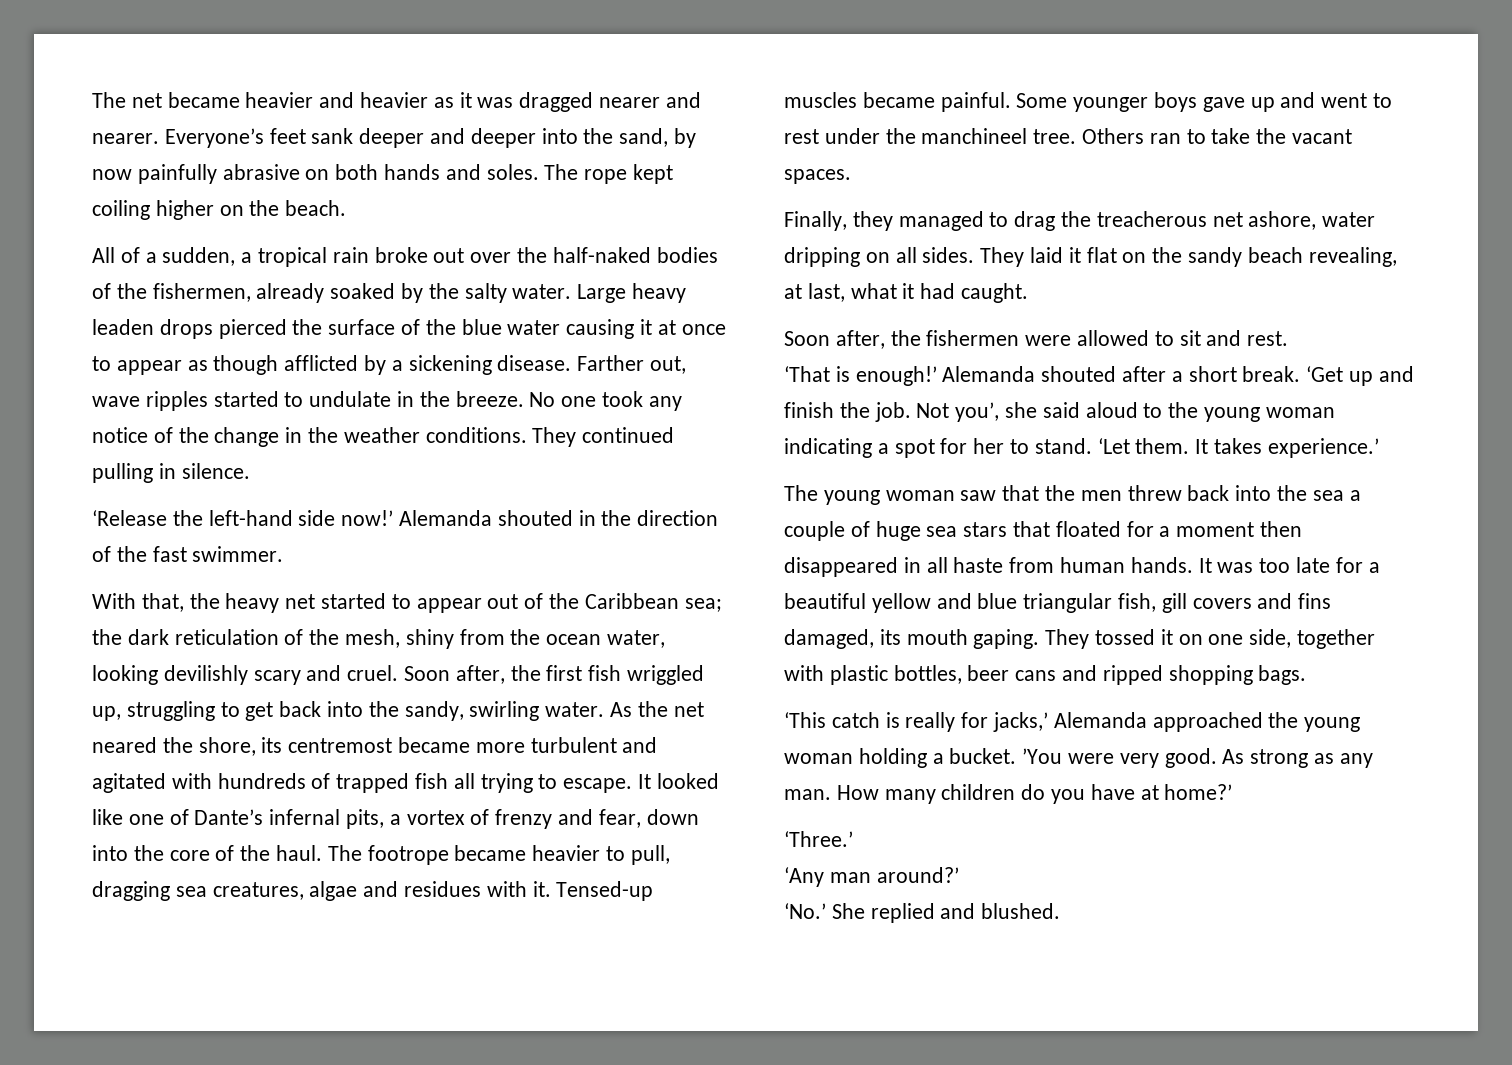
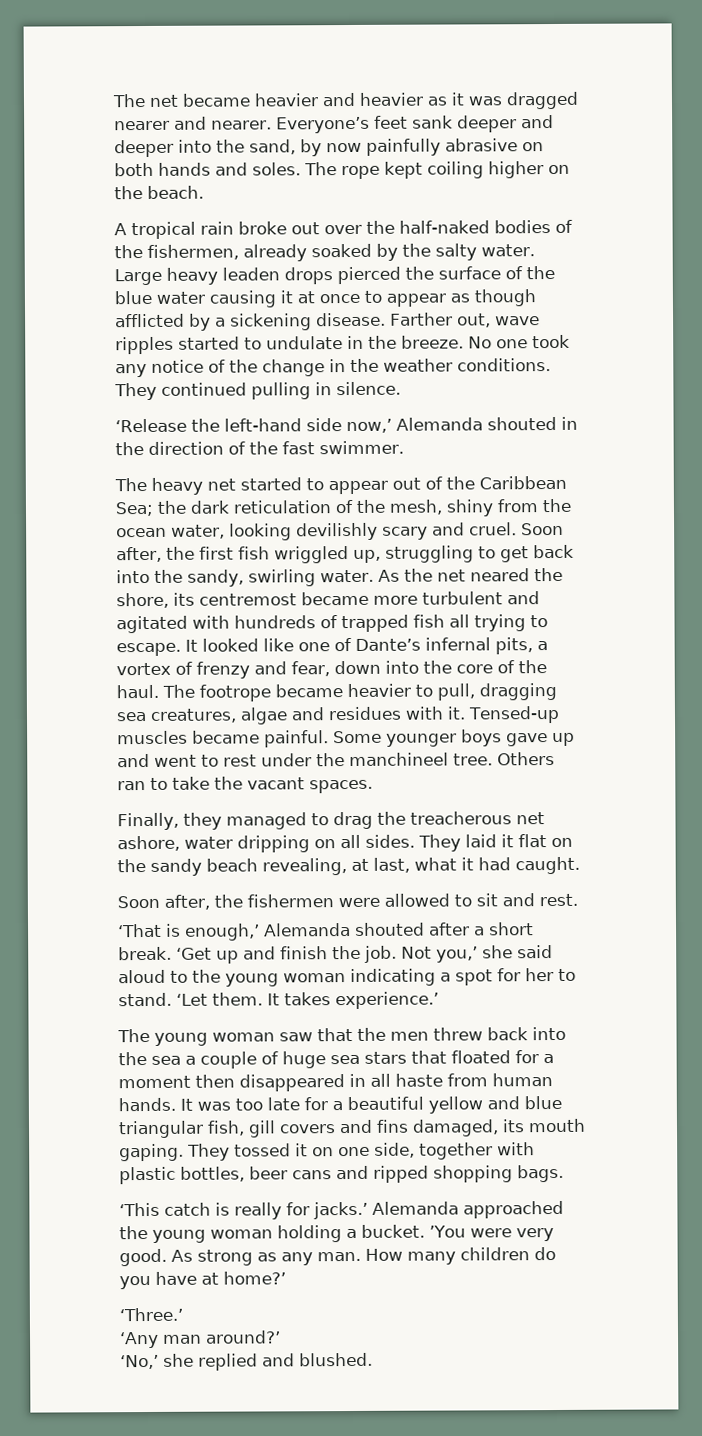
- All of a sudden, a tropical rain broke out over the half-naked bodies of the fishermen, already soaked by the salty water.
+ A tropical rain broke out over the half-naked bodies of the fishermen, already soaked by the salty water.
- ‘Release the left-hand side now!’ Alemanda shouted in the direction of the fast swimmer.
+ ‘Release the left-hand side now,’ Alemanda shouted in the direction of the fast swimmer.
- With that, the heavy net started to appear out of the Caribbean sea; the dark reticulation of the mesh, shiny from the ocean water, looking devilishly scary and cruel.
+ The heavy net started to appear out of the Caribbean Sea; the dark reticulation of the mesh, shiny from the ocean water, looking devilishly scary and cruel.
- ‘That is enough!’ Alemanda shouted after a short break.
+ ‘That is enough,’ Alemanda shouted after a short break.
- Not you’, she said aloud to the young woman indicating a spot for her to stand.
+ Not you,’ she said aloud to the young woman indicating a spot for her to stand.
- ‘This catch is really for jacks,’ Alemanda approached the young woman holding a bucket. ’You were very good.
+ ‘This catch is really for jacks.’ Alemanda approached the young woman holding a bucket. ’You were very good.
- ‘No.’ She replied and blushed.
+ ‘No,’ she replied and blushed.

